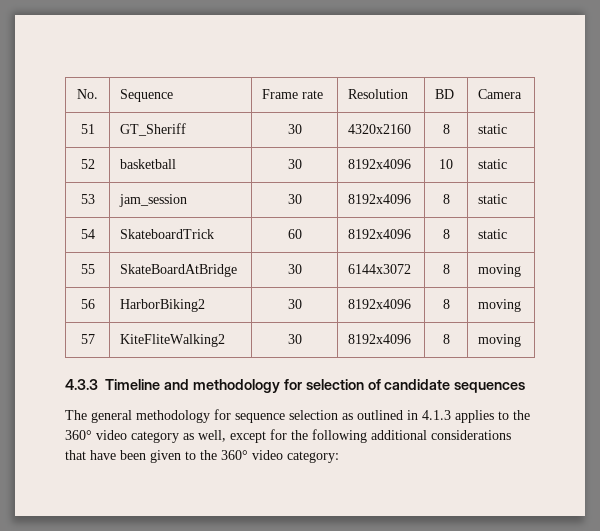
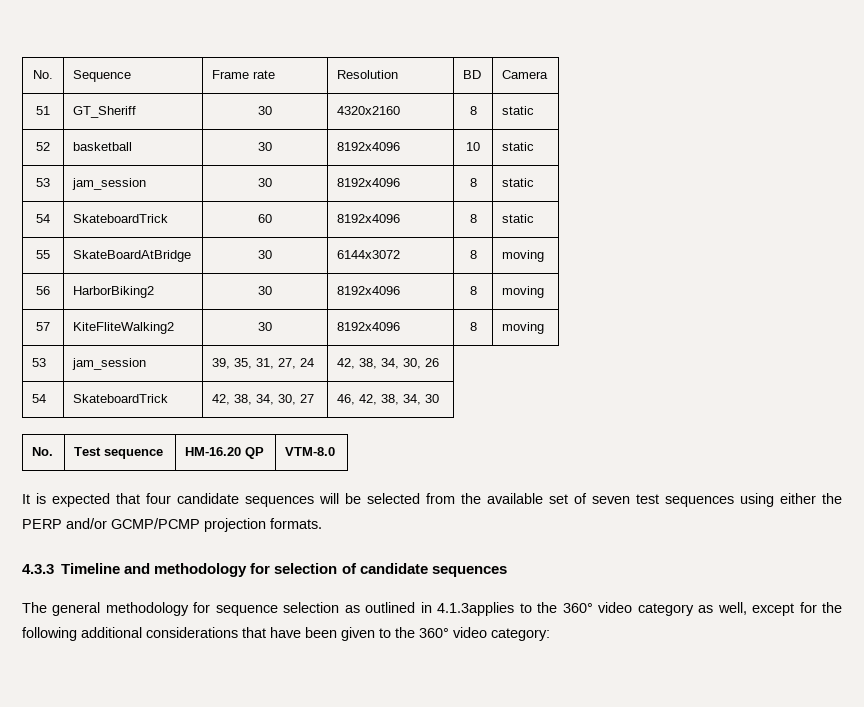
+ 53 | jam_session | 39, 35, 31, 27, 24 | 42, 38, 34, 30, 26
+ 54 | SkateboardTrick | 42, 38, 34, 30, 27 | 46, 42, 38, 34, 30
+ No. | Test sequence | HM-16.20 QP | VTM-8.0
+ It is expected that four candidate sequences will be selected from the available set of seven test sequences using either the PERP and/or GCMP/PCMP projection formats.
- The general methodology for sequence selection as outlined in 4.1.3 applies to the 360° video category as well, except for the following additional considerations that have been given to the 360° video category:
+ The general methodology for sequence selection as outlined in 4.1.3applies to the 360° video category as well, except for the following additional considerations that have been given to the 360° video category:

